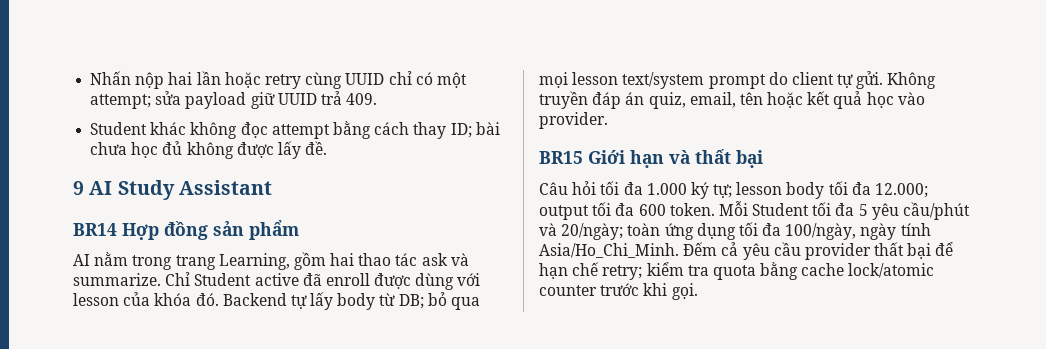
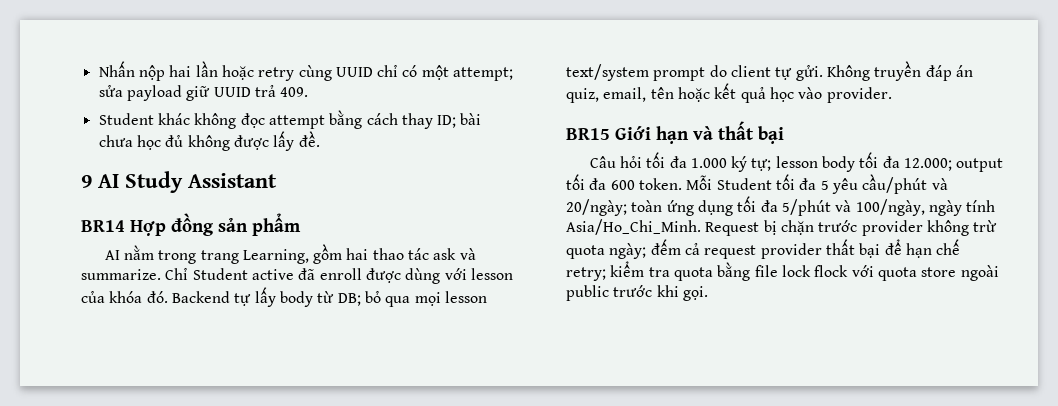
- Mỗi Student tối đa 5 yêu cầu/phút và 20/ngày; toàn ứng dụng tối đa 100/ngày, ngày tính Asia/Ho_Chi_Minh.
+ Mỗi Student tối đa 5 yêu cầu/phút và 20/ngày; toàn ứng dụng tối đa 5/phút và 100/ngày, ngày tính Asia/Ho_Chi_Minh.
- Đếm cả yêu cầu provider thất bại để hạn chế retry; kiểm tra quota bằng cache lock/atomic counter trước khi gọi.
+ Request bị chặn trước provider không trừ quota ngày; đếm cả request provider thất bại để hạn chế retry; kiểm tra quota bằng file lock flock với quota store ngoài public trước khi gọi.

